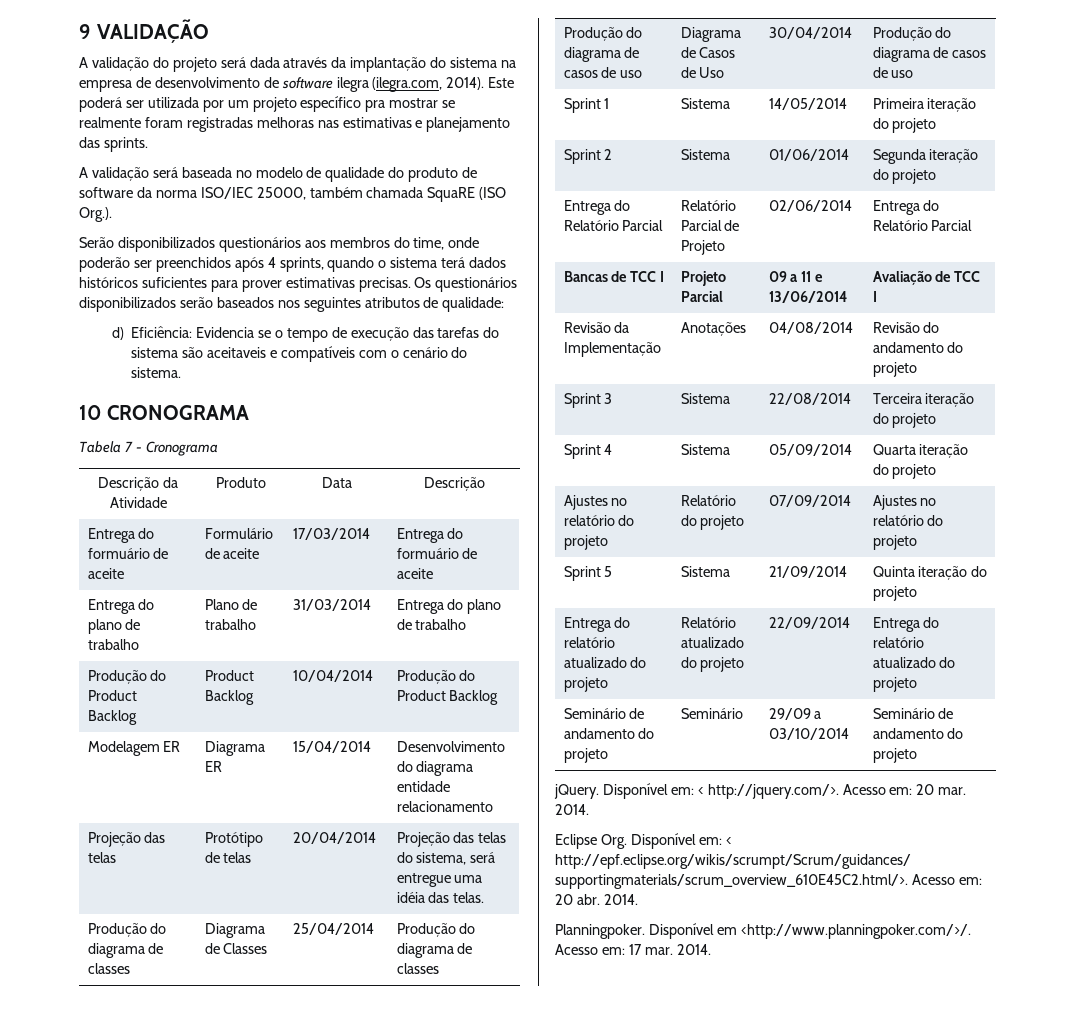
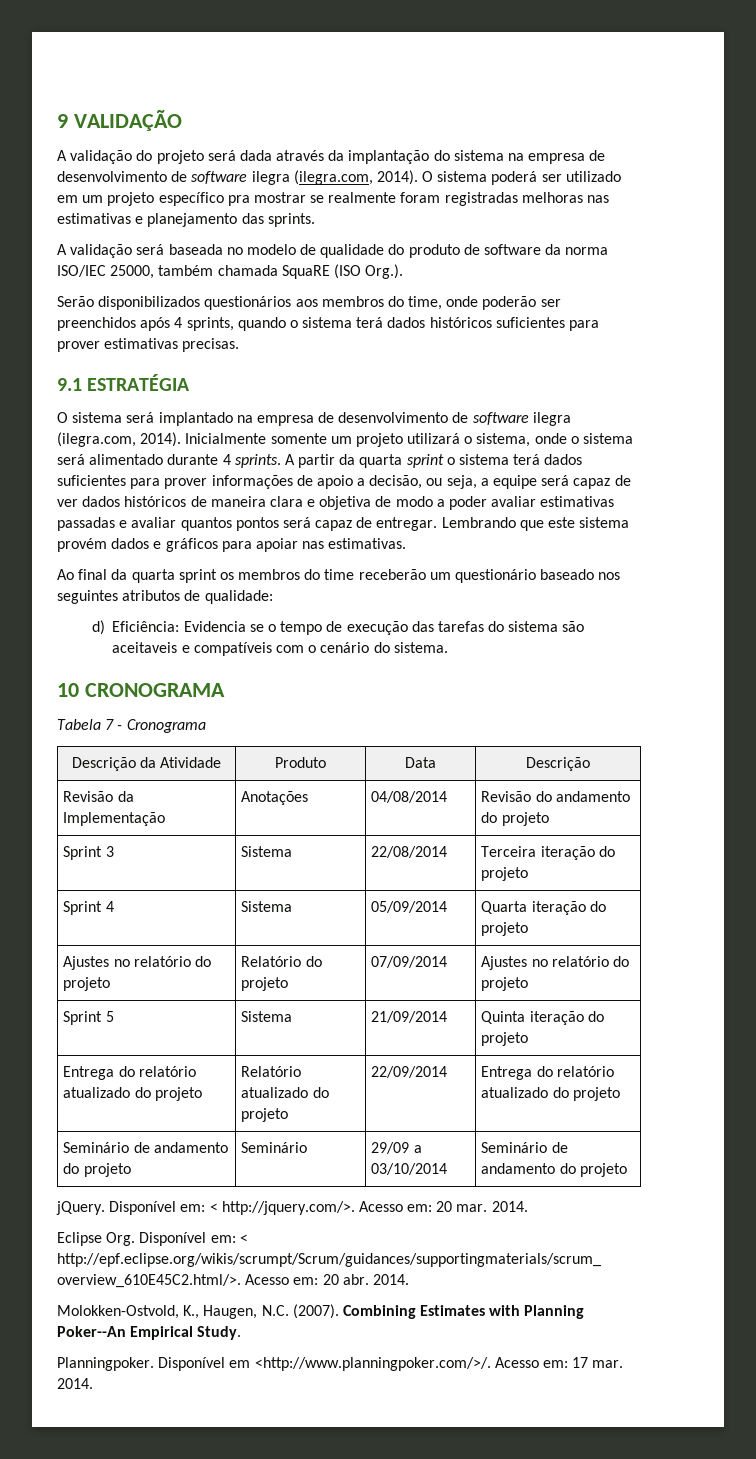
- Este poderá ser utilizada por um projeto específico pra mostrar se realmente foram registradas melhoras nas estimativas e planejamento das sprints.
+ O sistema poderá ser utilizado em um projeto específico pra mostrar se realmente foram registradas melhoras nas estimativas e planejamento das sprints.
- Serão disponibilizados questionários aos membros do time, onde poderão ser preenchidos após 4 sprints, quando o sistema terá dados históricos suficientes para prover estimativas precisas. Os questionários disponibilizados serão baseados nos seguintes atributos de qualidade:
+ Serão disponibilizados questionários aos membros do time, onde poderão ser preenchidos após 4 sprints, quando o sistema terá dados históricos suficientes para prover estimativas precisas.
+ 9.1 ESTRATÉGIA
+ O sistema será implantado na empresa de desenvolvimento de software ilegra (ilegra.com, 2014). Inicialmente somente um projeto utilizará o sistema, onde o sistema será alimentado durante 4 sprints. A partir da quarta sprint o sistema terá dados suficientes para prover informações de apoio a decisão, ou seja, a equipe será capaz de ver dados históricos de maneira clara e objetiva de modo a poder avaliar estimativas passadas e avaliar quantos pontos será capaz de entregar. Lembrando que este sistema provém dados e gráficos para apoiar nas estimativas.
+ Ao final da quarta sprint os membros do time receberão um questionário baseado nos seguintes atributos de qualidade:
- Entrega do formuário de aceite | Formulário de aceite | 17/03/2014 | Entrega do formuário de aceite
- Entrega do plano de trabalho | Plano de trabalho | 31/03/2014 | Entrega do plano de trabalho
- Produção do Product Backlog | Product Backlog | 10/04/2014 | Produção do Product Backlog
- Modelagem ER | Diagrama ER | 15/04/2014 | Desenvolvimento do diagrama entidade relacionamento
- Projeção das telas | Protótipo de telas | 20/04/2014 | Projeção das telas do sistema, será entregue uma idéia das telas.
- Produção do diagrama de classes | Diagrama de Classes | 25/04/2014 | Produção do diagrama de classes
- Produção do diagrama de casos de uso | Diagrama de Casos de Uso | 30/04/2014 | Produção do diagrama de casos de uso
- Sprint 1 | Sistema | 14/05/2014 | Primeira iteração do projeto
- Sprint 2 | Sistema | 01/06/2014 | Segunda iteração do projeto
- Entrega do Relatório Parcial | Relatório Parcial de Projeto | 02/06/2014 | Entrega do Relatório Parcial
- Bancas de TCC I | Projeto Parcial | 09 a 11 e 13/06/2014 | Avaliação de TCC I
+ Molokken-Ostvold, K., Haugen, N.C. (2007). Combining Estimates with Planning Poker--An Empirical Study.

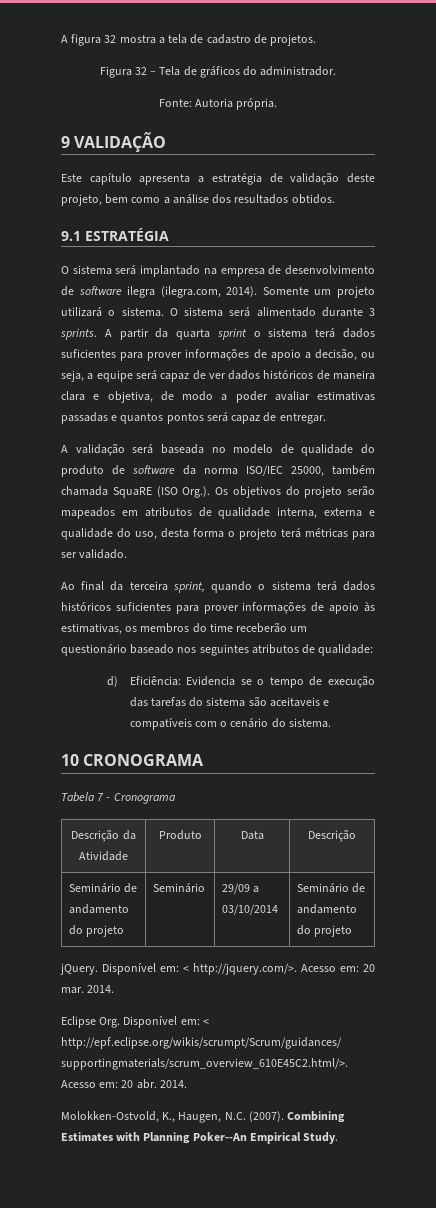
+ A figura 32 mostra a tela de cadastro de projetos.
+ Figura 32 – Tela de gráficos do administrador.
+ Fonte: Autoria própria.
  9 VALIDAÇÃO
- A validação do projeto será dada através da implantação do sistema na empresa de desenvolvimento de software ilegra (ilegra.com, 2014). O sistema poderá ser utilizado em um projeto específico pra mostrar se realmente foram registradas melhoras nas estimativas e planejamento das sprints.
- A validação será baseada no modelo de qualidade do produto de software da norma ISO/IEC 25000, também chamada SquaRE (ISO Org.).
- Serão disponibilizados questionários aos membros do time, onde poderão ser preenchidos após 4 sprints, quando o sistema terá dados históricos suficientes para prover estimativas precisas.
+ Este capítulo apresenta a estratégia de validação deste projeto, bem como a análise dos resultados obtidos.
- Inicialmente somente um projeto utilizará o sistema, onde o sistema será alimentado durante 4 sprints.
+ Somente um projeto utilizará o sistema. O sistema será alimentado durante 3 sprints.
- A partir da quarta sprint o sistema terá dados suficientes para prover informações de apoio a decisão, ou seja, a equipe será capaz de ver dados históricos de maneira clara e objetiva de modo a poder avaliar estimativas passadas e avaliar quantos pontos será capaz de entregar. Lembrando que este sistema provém dados e gráficos para apoiar nas estimativas.
- Ao final da quarta sprint os membros do time receberão um questionário baseado nos seguintes atributos de qualidade:
+ A partir da quarta sprint o sistema terá dados suficientes para prover informações de apoio a decisão, ou seja, a equipe será capaz de ver dados históricos de maneira clara e objetiva, de modo a poder avaliar estimativas passadas e quantos pontos será capaz de entregar.
+ A validação será baseada no modelo de qualidade do produto de software da norma ISO/IEC 25000, também chamada SquaRE (ISO Org.). Os objetivos do projeto serão mapeados em atributos de qualidade interna, externa e qualidade do uso, desta forma o projeto terá métricas para ser validado.
+ Ao final da terceira sprint, quando o sistema terá dados históricos suficientes para prover informações de apoio às estimativas, os membros do time receberão um questionário baseado nos seguintes atributos de qualidade:
- Revisão da Implementação | Anotações | 04/08/2014 | Revisão do andamento do projeto
- Sprint 3 | Sistema | 22/08/2014 | Terceira iteração do projeto
- Sprint 4 | Sistema | 05/09/2014 | Quarta iteração do projeto
- Ajustes no relatório do projeto | Relatório do projeto | 07/09/2014 | Ajustes no relatório do projeto
- Sprint 5 | Sistema | 21/09/2014 | Quinta iteração do projeto
- Entrega do relatório atualizado do projeto | Relatório atualizado do projeto | 22/09/2014 | Entrega do relatório atualizado do projeto
- Planningpoker. Disponível em <http://www.planningpoker.com/>/. Acesso em: 17 mar. 2014.

